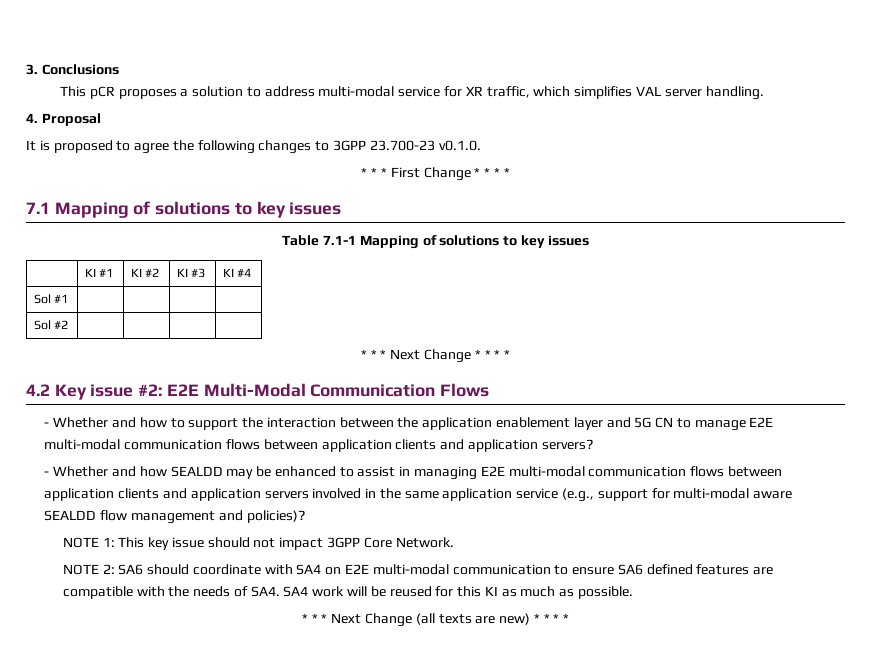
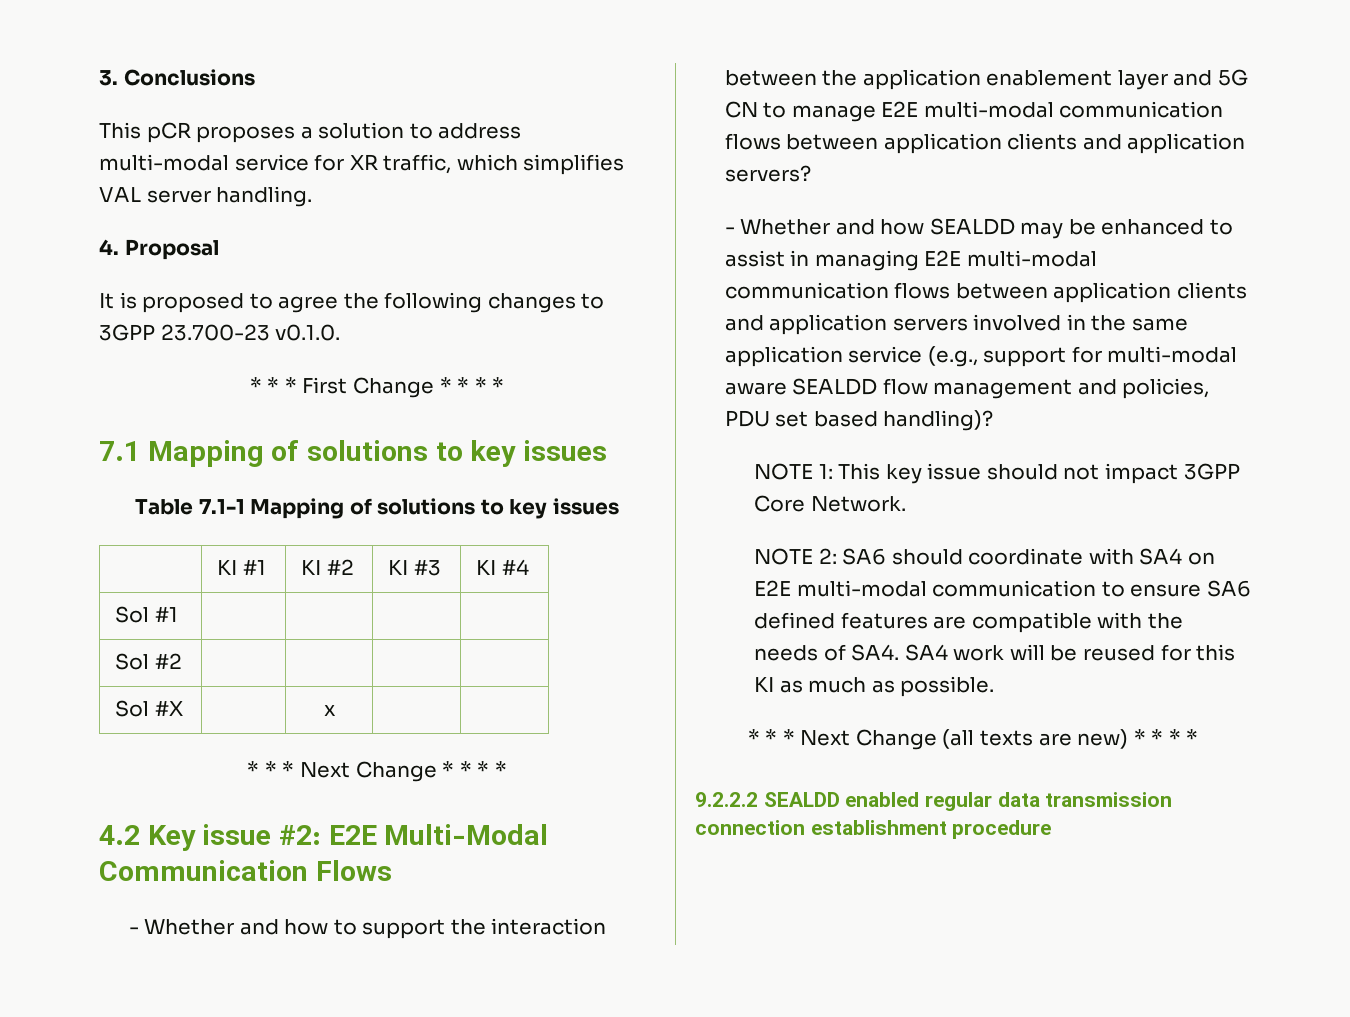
+ Sol #X | | x | |
- - Whether and how SEALDD may be enhanced to assist in managing E2E multi-modal communication flows between application clients and application servers involved in the same application service (e.g., support for multi-modal aware SEALDD flow management and policies)?
+ - Whether and how SEALDD may be enhanced to assist in managing E2E multi-modal communication flows between application clients and application servers involved in the same application service (e.g., support for multi-modal aware SEALDD flow management and policies, PDU set based handling)?
+ 9.2.2.2 SEALDD enabled regular data transmission connection establishment procedure

